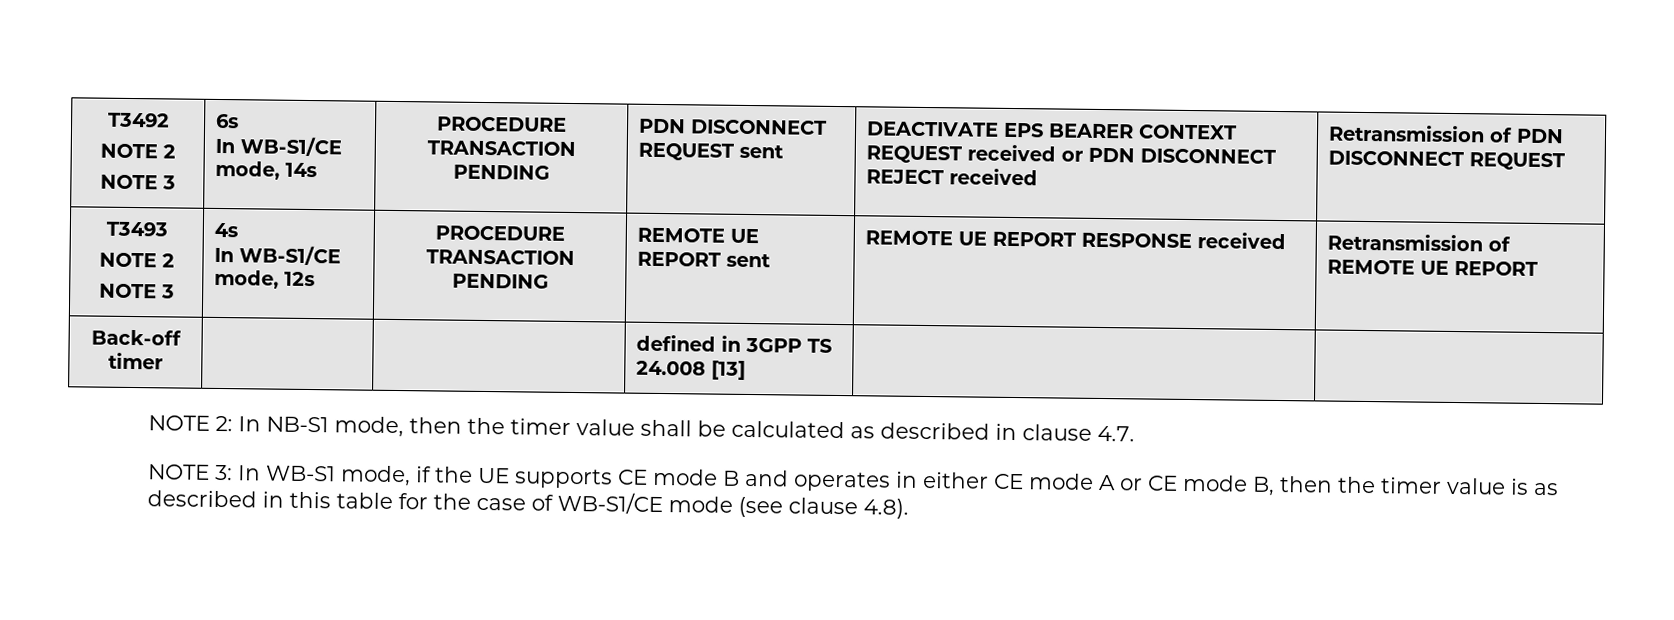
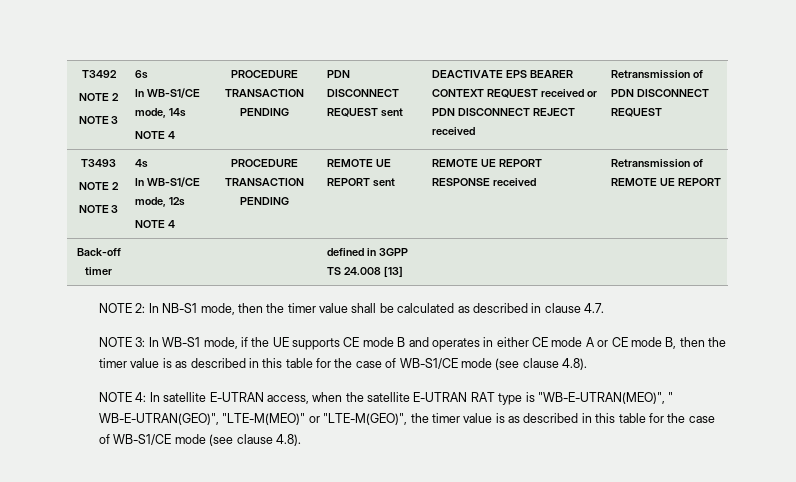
  T3492
  NOTE 2
  NOTE 3 | 6s
- In WB-S1/CE mode, 14s | PROCEDURE TRANSACTION PENDING | PDN DISCONNECT REQUEST sent | DEACTIVATE EPS BEARER CONTEXT REQUEST received or PDN DISCONNECT REJECT received | Retransmission of PDN DISCONNECT REQUEST
+ In WB-S1/CE mode, 14s
+ NOTE 4 | PROCEDURE TRANSACTION PENDING | PDN DISCONNECT REQUEST sent | DEACTIVATE EPS BEARER CONTEXT REQUEST received or PDN DISCONNECT REJECT received | Retransmission of PDN DISCONNECT REQUEST
  T3493
  NOTE 2
  NOTE 3 | 4s
- In WB-S1/CE mode, 12s | PROCEDURE TRANSACTION PENDING | REMOTE UE REPORT sent | REMOTE UE REPORT RESPONSE received | Retransmission of REMOTE UE REPORT
+ In WB-S1/CE mode, 12s
+ NOTE 4 | PROCEDURE TRANSACTION PENDING | REMOTE UE REPORT sent | REMOTE UE REPORT RESPONSE received | Retransmission of REMOTE UE REPORT
+ NOTE 4: In satellite E-UTRAN access, when the satellite E-UTRAN RAT type is "WB-E-UTRAN(MEO)", " WB-E-UTRAN(GEO)", "LTE-M(MEO)" or "LTE-M(GEO)", the timer value is as described in this table for the case of WB-S1/CE mode (see clause 4.8).

